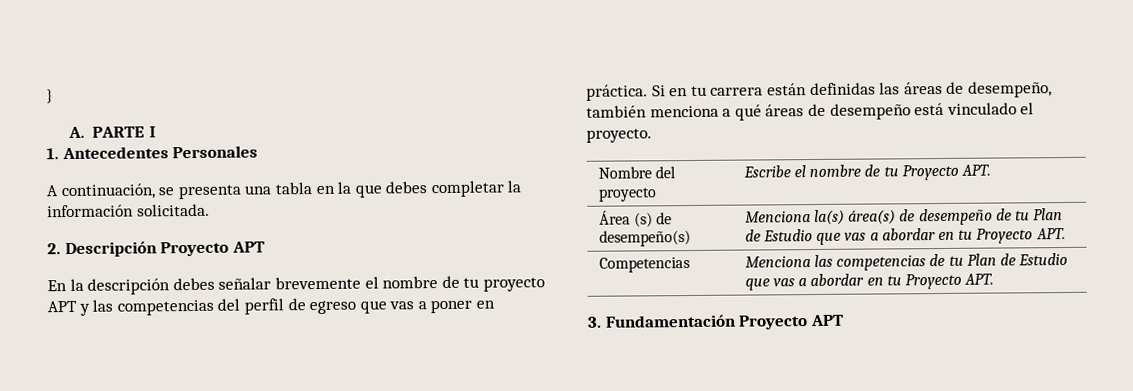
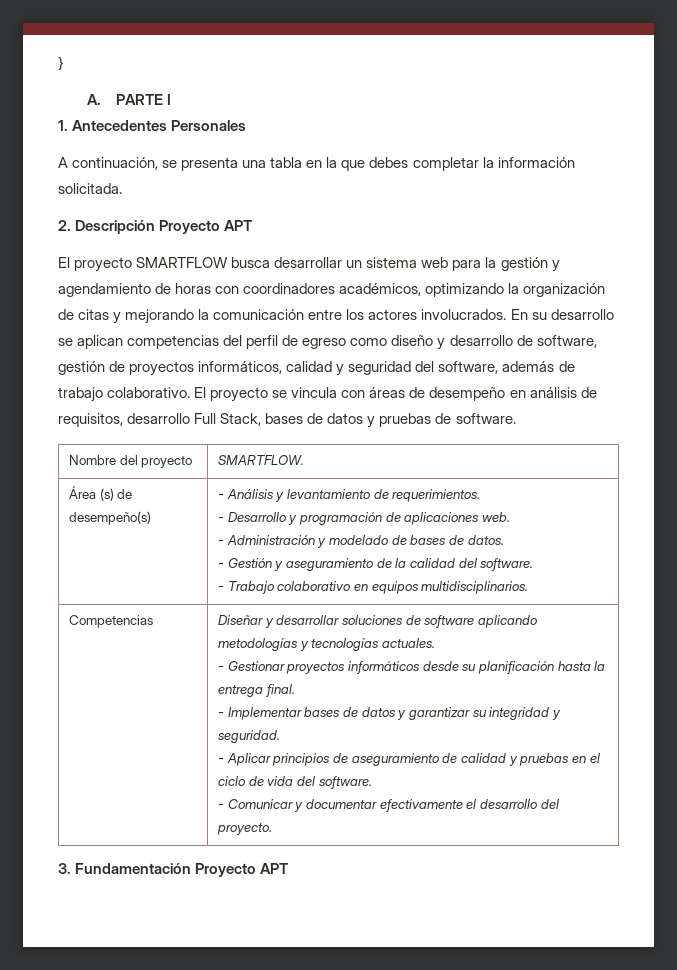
- En la descripción debes señalar brevemente el nombre de tu proyecto APT y las competencias del perfil de egreso que vas a poner en práctica. Si en tu carrera están definidas las áreas de desempeño, también menciona a qué áreas de desempeño está vinculado el proyecto.
- Nombre del proyecto | Escribe el nombre de tu Proyecto APT.
- Área (s) de desempeño(s) | Menciona la(s) área(s) de desempeño de tu Plan de Estudio que vas a abordar en tu Proyecto APT.
- Competencias | Menciona las competencias de tu Plan de Estudio que vas a abordar en tu Proyecto APT.
+ El proyecto SMARTFLOW busca desarrollar un sistema web para la gestión y agendamiento de horas con coordinadores académicos, optimizando la organización de citas y mejorando la comunicación entre los actores involucrados. En su desarrollo se aplican competencias del perfil de egreso como diseño y desarrollo de software, gestión de proyectos informáticos, calidad y seguridad del software, además de trabajo colaborativo. El proyecto se vincula con áreas de desempeño en análisis de requisitos, desarrollo Full Stack, bases de datos y pruebas de software.
+ Nombre del proyecto | SMARTFLOW.
+ Área (s) de desempeño(s) | - Análisis y levantamiento de requerimientos.
+ - Desarrollo y programación de aplicaciones web.
+ - Administración y modelado de bases de datos.
+ - Gestión y aseguramiento de la calidad del software.
+ - Trabajo colaborativo en equipos multidisciplinarios.
+ Competencias | Diseñar y desarrollar soluciones de software aplicando metodologías y tecnologías actuales.
+ - Gestionar proyectos informáticos desde su planificación hasta la entrega final.
+ - Implementar bases de datos y garantizar su integridad y seguridad.
+ - Aplicar principios de aseguramiento de calidad y pruebas en el ciclo de vida del software.
+ - Comunicar y documentar efectivamente el desarrollo del proyecto.

